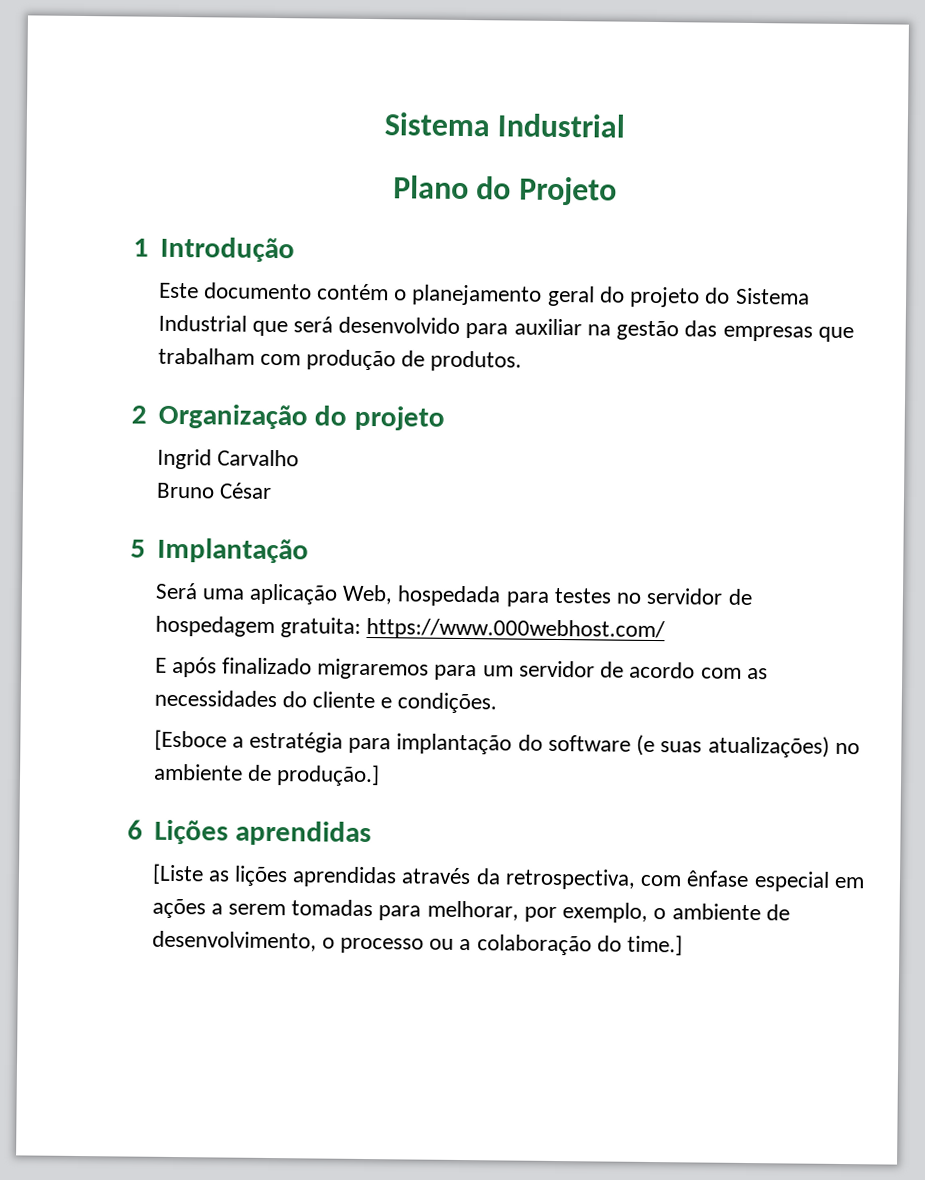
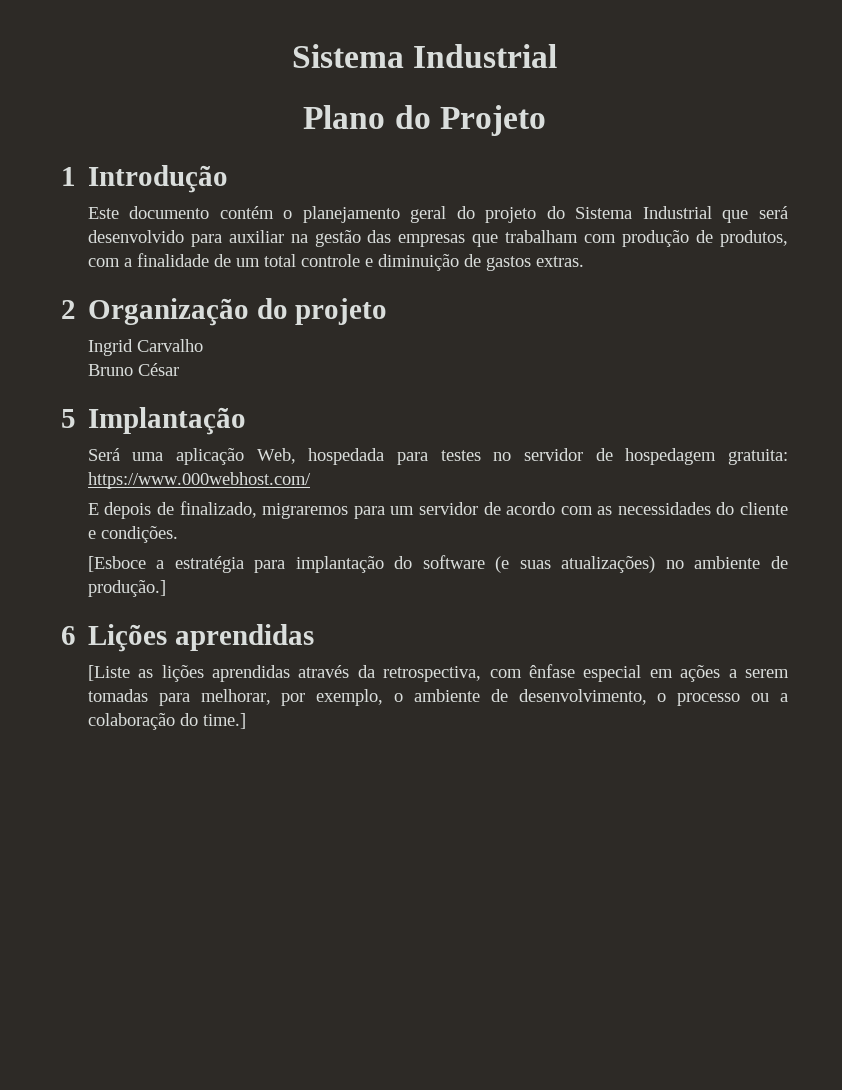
- Este documento contém o planejamento geral do projeto do Sistema Industrial que será desenvolvido para auxiliar na gestão das empresas que trabalham com produção de produtos.
+ Este documento contém o planejamento geral do projeto do Sistema Industrial que será desenvolvido para auxiliar na gestão das empresas que trabalham com produção de produtos, com a finalidade de um total controle e diminuição de gastos extras.
- E após finalizado migraremos para um servidor de acordo com as necessidades do cliente e condições.
+ E depois de finalizado, migraremos para um servidor de acordo com as necessidades do cliente e condições.

